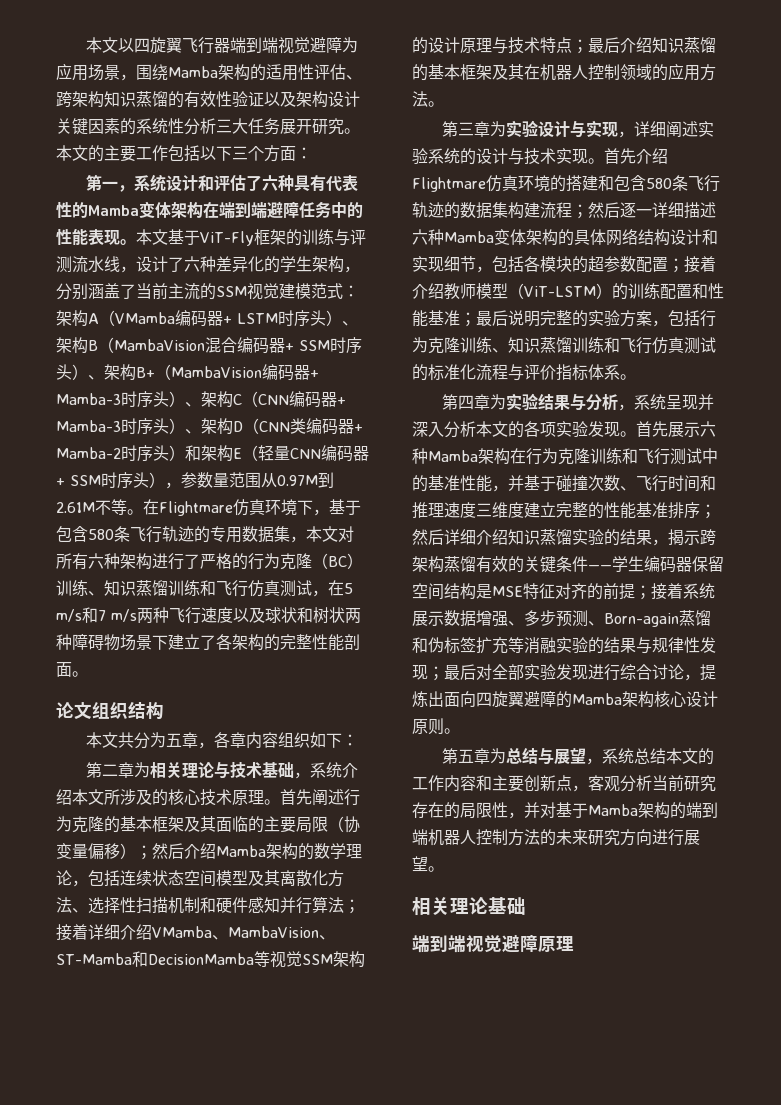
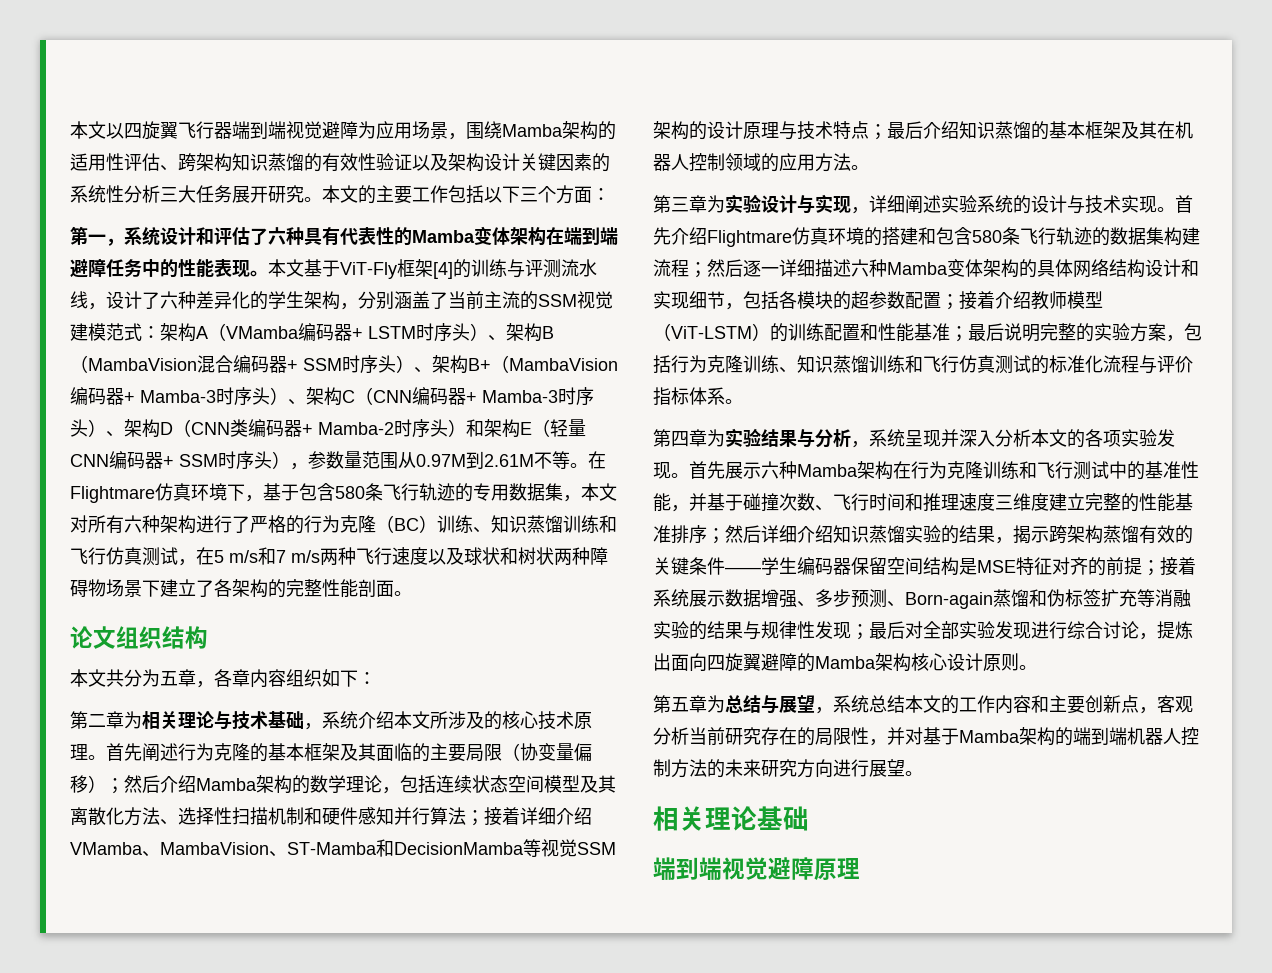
- 本文基于ViT-Fly框架的训练与评测流水线，设计了六种差异化的学生架构，分别涵盖了当前主流的SSM视觉建模范式：
+ 本文基于ViT-Fly框架[4]的训练与评测流水线，设计了六种差异化的学生架构，分别涵盖了当前主流的SSM视觉建模范式：

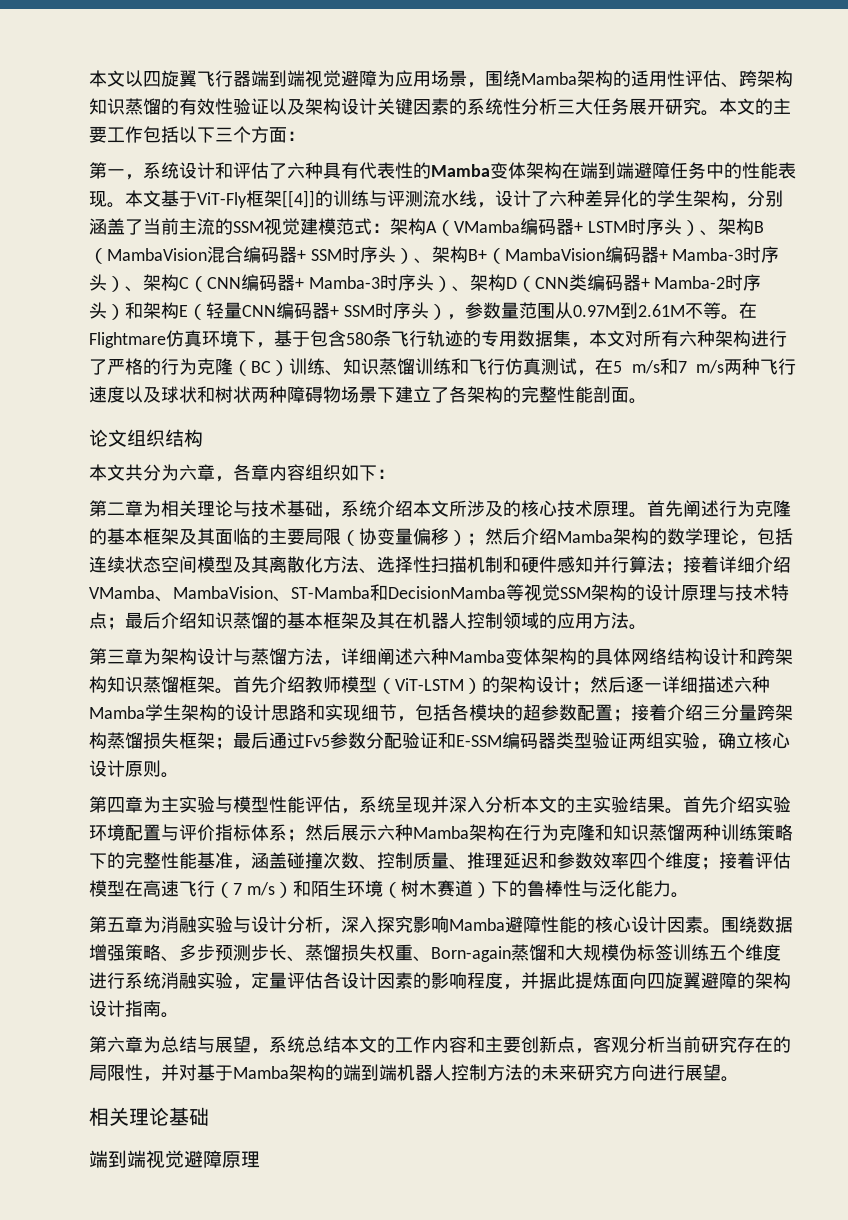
- 本文基于ViT-Fly框架[4]的训练与评测流水线，设计了六种差异化的学生架构，分别涵盖了当前主流的SSM视觉建模范式：
+ 本文基于ViT-Fly框架[[4]]的训练与评测流水线，设计了六种差异化的学生架构，分别涵盖了当前主流的SSM视觉建模范式：
- 本文共分为五章，各章内容组织如下：
+ 本文共分为六章，各章内容组织如下：
- 第三章为实验设计与实现，详细阐述实验系统的设计与技术实现。首先介绍Flightmare仿真环境的搭建和包含580条飞行轨迹的数据集构建流程；然后逐一详细描述六种Mamba变体架构的具体网络结构设计和实现细节，包括各模块的超参数配置；
+ 第三章为架构设计与蒸馏方法，详细阐述六种Mamba变体架构的具体网络结构设计和跨架构知识蒸馏框架。首先介绍教师模型（ViT-LSTM）的架构设计；然后逐一详细描述六种Mamba学生架构的设计思路和实现细节，包括各模块的超参数配置；
- 接着介绍教师模型（ViT-LSTM）的训练配置和性能基准；最后说明完整的实验方案，包括行为克隆训练、知识蒸馏训练和飞行仿真测试的标准化流程与评价指标体系。
- 第四章为实验结果与分析，系统呈现并深入分析本文的各项实验发现。首先展示六种Mamba架构在行为克隆训练和飞行测试中的基准性能，并基于碰撞次数、飞行时间和推理速度三维度建立完整的性能基准排序；然后详细介绍知识蒸馏实验的结果，揭示跨架构蒸馏有效的关键条件——学生编码器保留空间结构是MSE特征对齐的前提；接着系统展示数据增强、多步预测、Born-again蒸馏和伪标签扩充等消融实验的结果与规律性发现；最后对全部实验发现进行综合讨论，提炼出面向四旋翼避障的Mamba架构核心设计原则。
- 第五章为总结与展望，系统总结本文的工作内容和主要创新点，客观分析当前研究存在的局限性，并对基于Mamba架构的端到端机器人控制方法的未来研究方向进行展望。
+ 接着介绍三分量跨架构蒸馏损失框架；最后通过Fv5参数分配验证和E-SSM编码器类型验证两组实验，确立核心设计原则。
+ 第四章为主实验与模型性能评估，系统呈现并深入分析本文的主实验结果。首先介绍实验环境配置与评价指标体系；然后展示六种Mamba架构在行为克隆和知识蒸馏两种训练策略下的完整性能基准，涵盖碰撞次数、控制质量、推理延迟和参数效率四个维度；接着评估模型在高速飞行（7 m/s）和陌生环境（树木赛道）下的鲁棒性与泛化能力。
+ 第五章为消融实验与设计分析，深入探究影响Mamba避障性能的核心设计因素。围绕数据增强策略、多步预测步长、蒸馏损失权重、Born-again蒸馏和大规模伪标签训练五个维度进行系统消融实验，定量评估各设计因素的影响程度，并据此提炼面向四旋翼避障的架构设计指南。
+ 第六章为总结与展望，系统总结本文的工作内容和主要创新点，客观分析当前研究存在的局限性，并对基于Mamba架构的端到端机器人控制方法的未来研究方向进行展望。

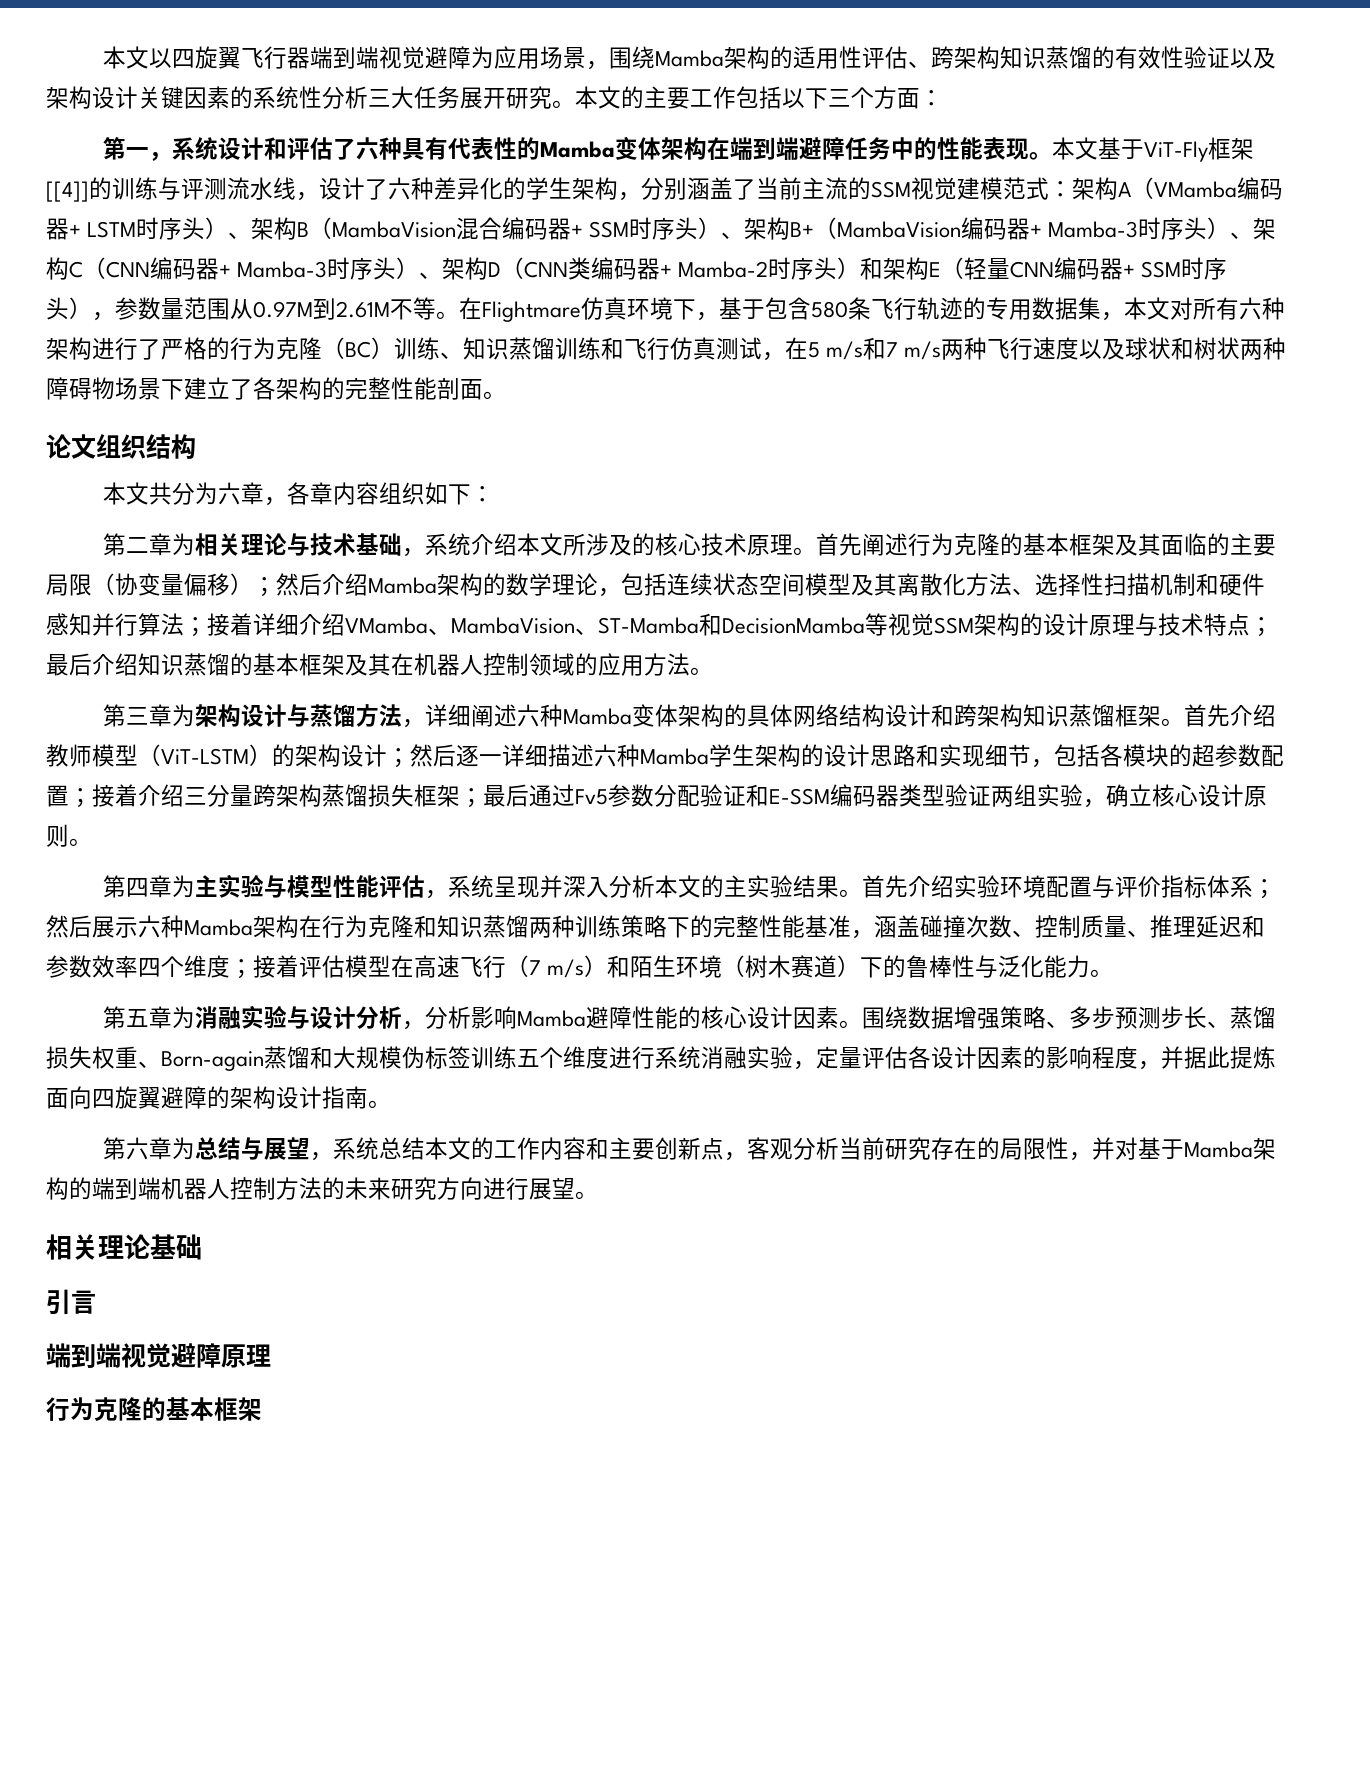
- 第五章为消融实验与设计分析，深入探究影响Mamba避障性能的核心设计因素。
+ 第五章为消融实验与设计分析，分析影响Mamba避障性能的核心设计因素。
+ 引言
  端到端视觉避障原理
+ 行为克隆的基本框架

